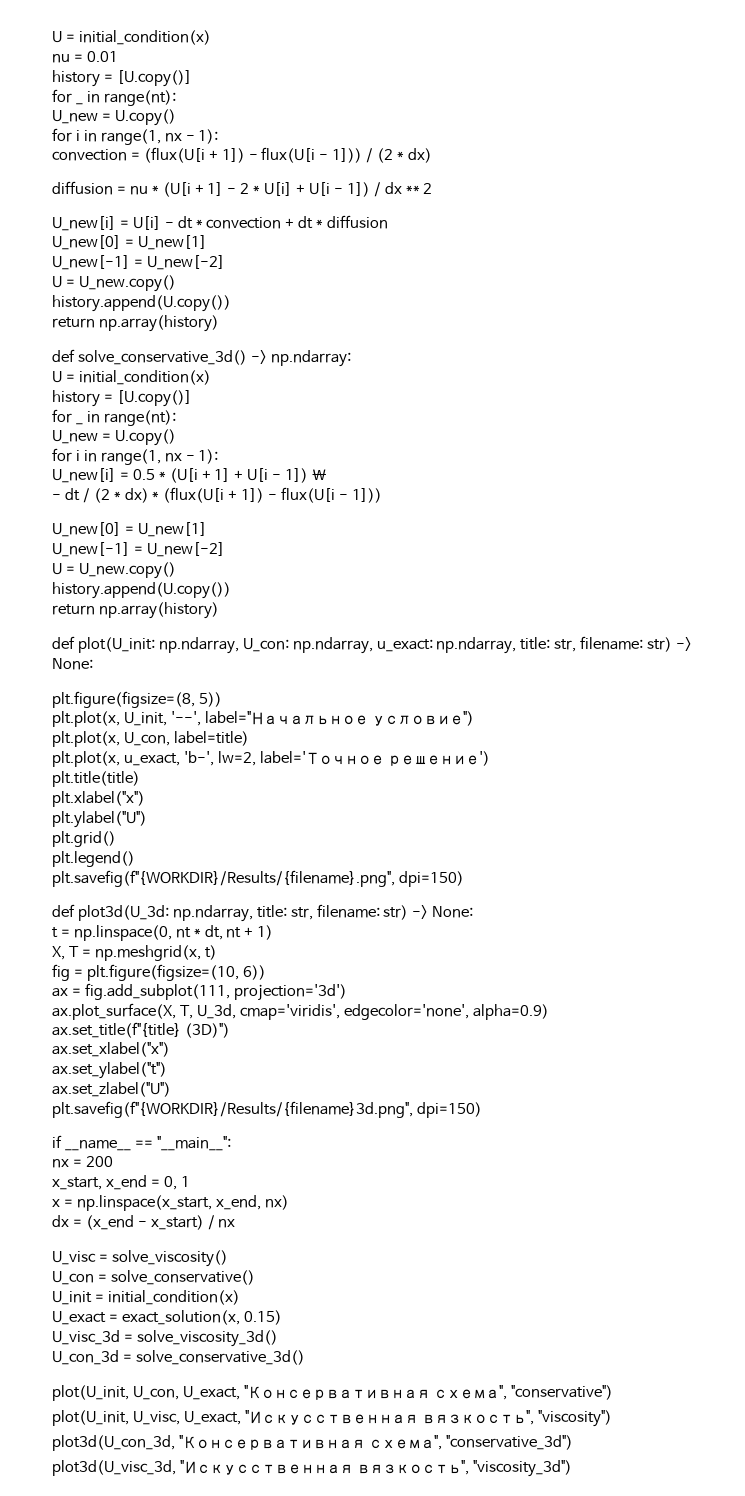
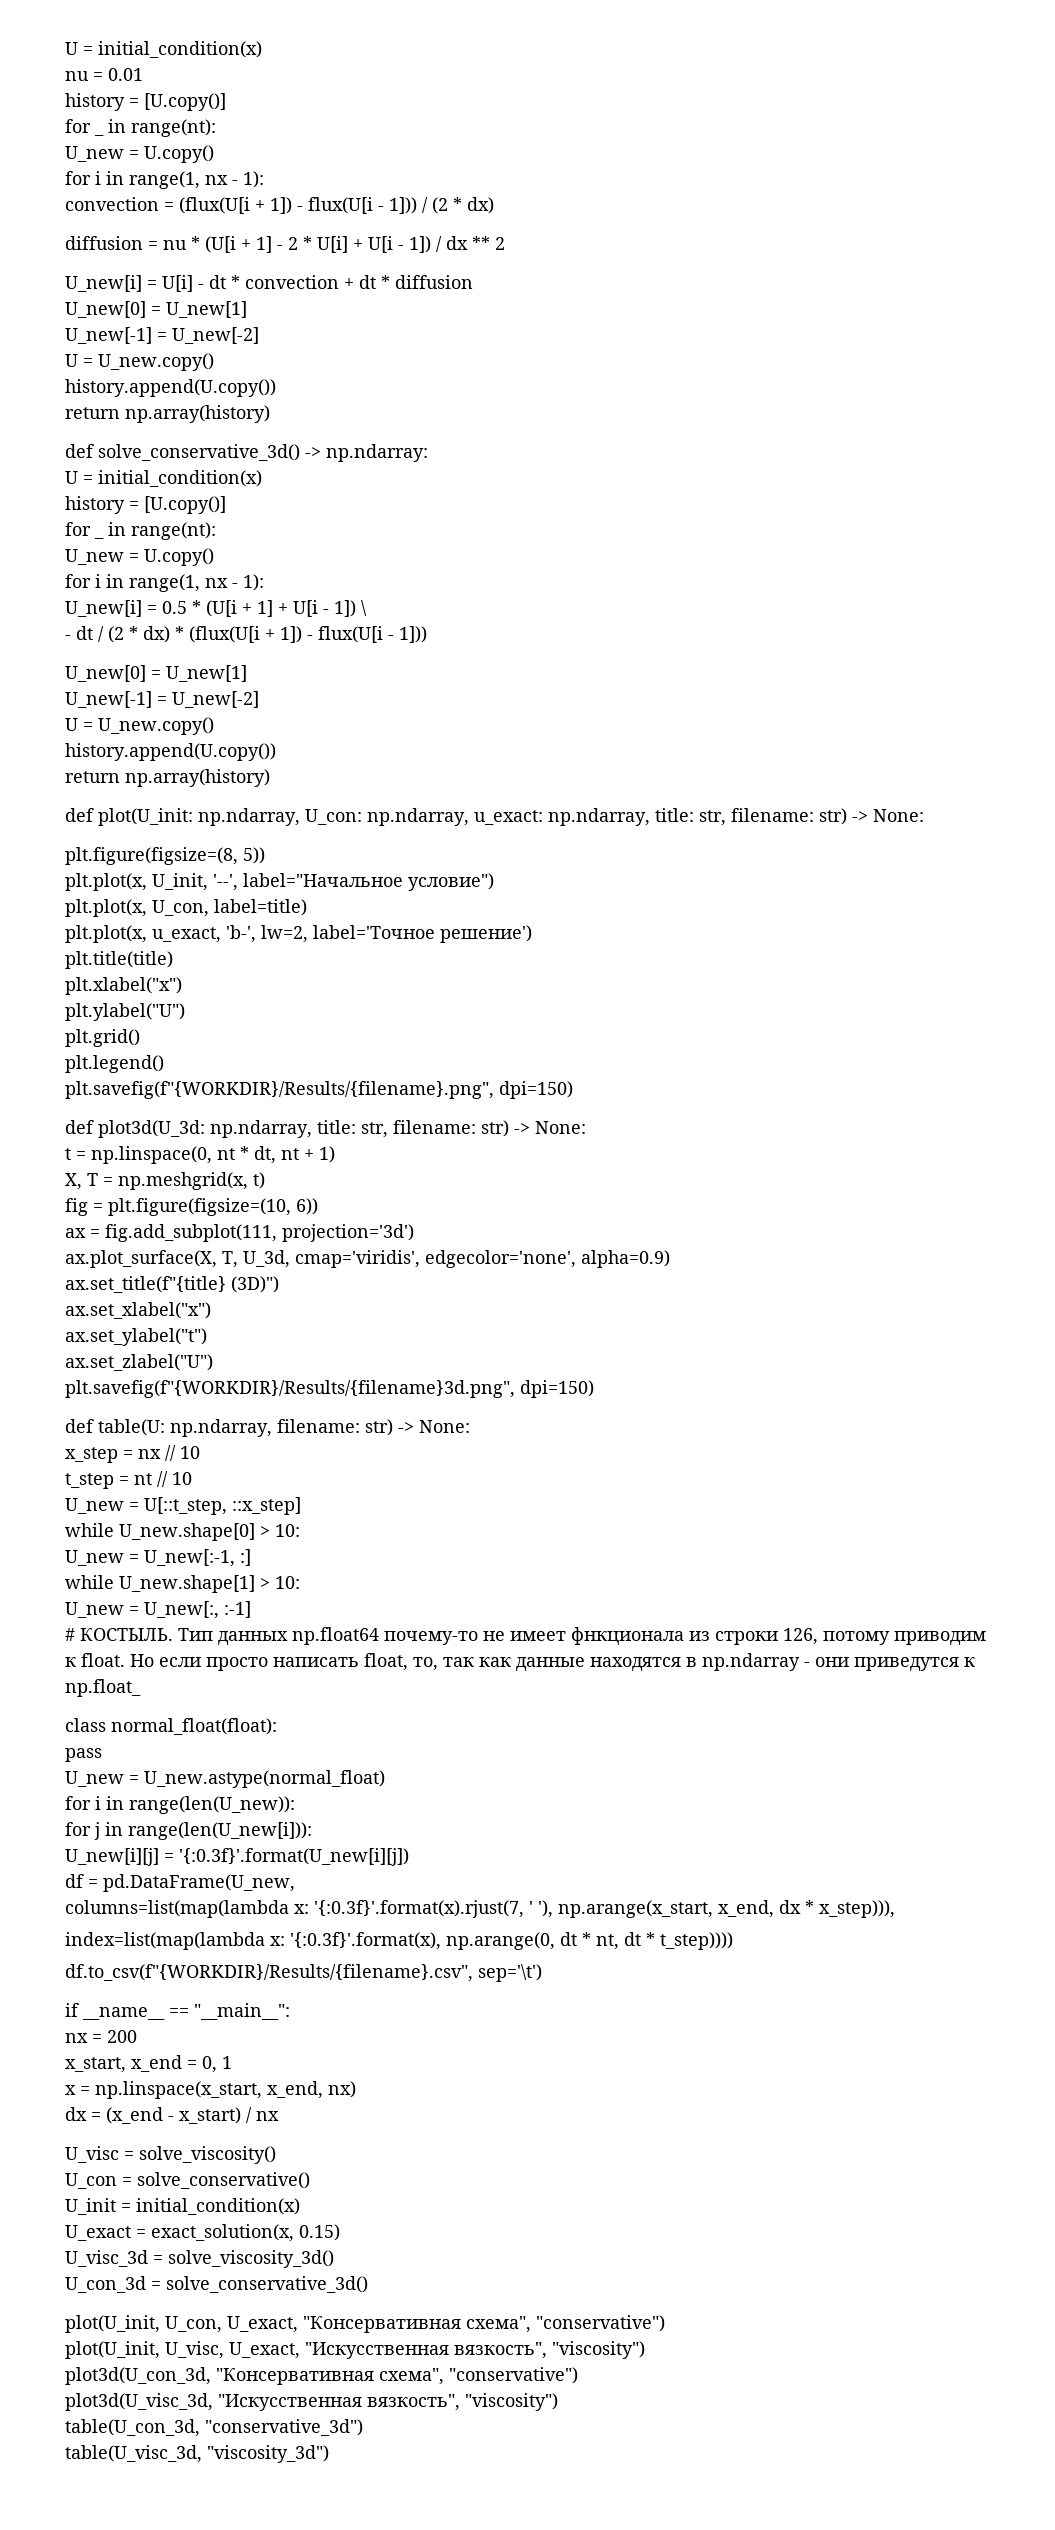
+ def table(U: np.ndarray, filename: str) -> None:
+ x_step = nx // 10
+ t_step = nt // 10
+ U_new = U[::t_step, ::x_step]
+ while U_new.shape[0] > 10:
+ U_new = U_new[:-1, :]
+ while U_new.shape[1] > 10:
+ U_new = U_new[:, :-1]
+ # КОСТЫЛЬ. Тип данных np.float64 почему-то не имеет фнкционала из строки 126, потому приводим к float. Но если просто написать float, то, так как данные находятся в np.ndarray - они приведутся к np.float_
+ class normal_float(float):
+ pass
+ U_new = U_new.astype(normal_float)
+ for i in range(len(U_new)):
+ for j in range(len(U_new[i])):
+ U_new[i][j] = '{:0.3f}'.format(U_new[i][j])
+ df = pd.DataFrame(U_new,
+ columns=list(map(lambda x: '{:0.3f}'.format(x).rjust(7, ' '), np.arange(x_start, x_end, dx * x_step))),
+ index=list(map(lambda x: '{:0.3f}'.format(x), np.arange(0, dt * nt, dt * t_step))))
+ df.to_csv(f"{WORKDIR}/Results/{filename}.csv", sep='\t')
- plot3d(U_con_3d, "Консервативная схема", "conservative_3d")
+ plot3d(U_con_3d, "Консервативная схема", "conservative")
- plot3d(U_visc_3d, "Искусственная вязкость", "viscosity_3d")
+ plot3d(U_visc_3d, "Искусственная вязкость", "viscosity")
+ table(U_con_3d, "conservative_3d")
+ table(U_visc_3d, "viscosity_3d")

